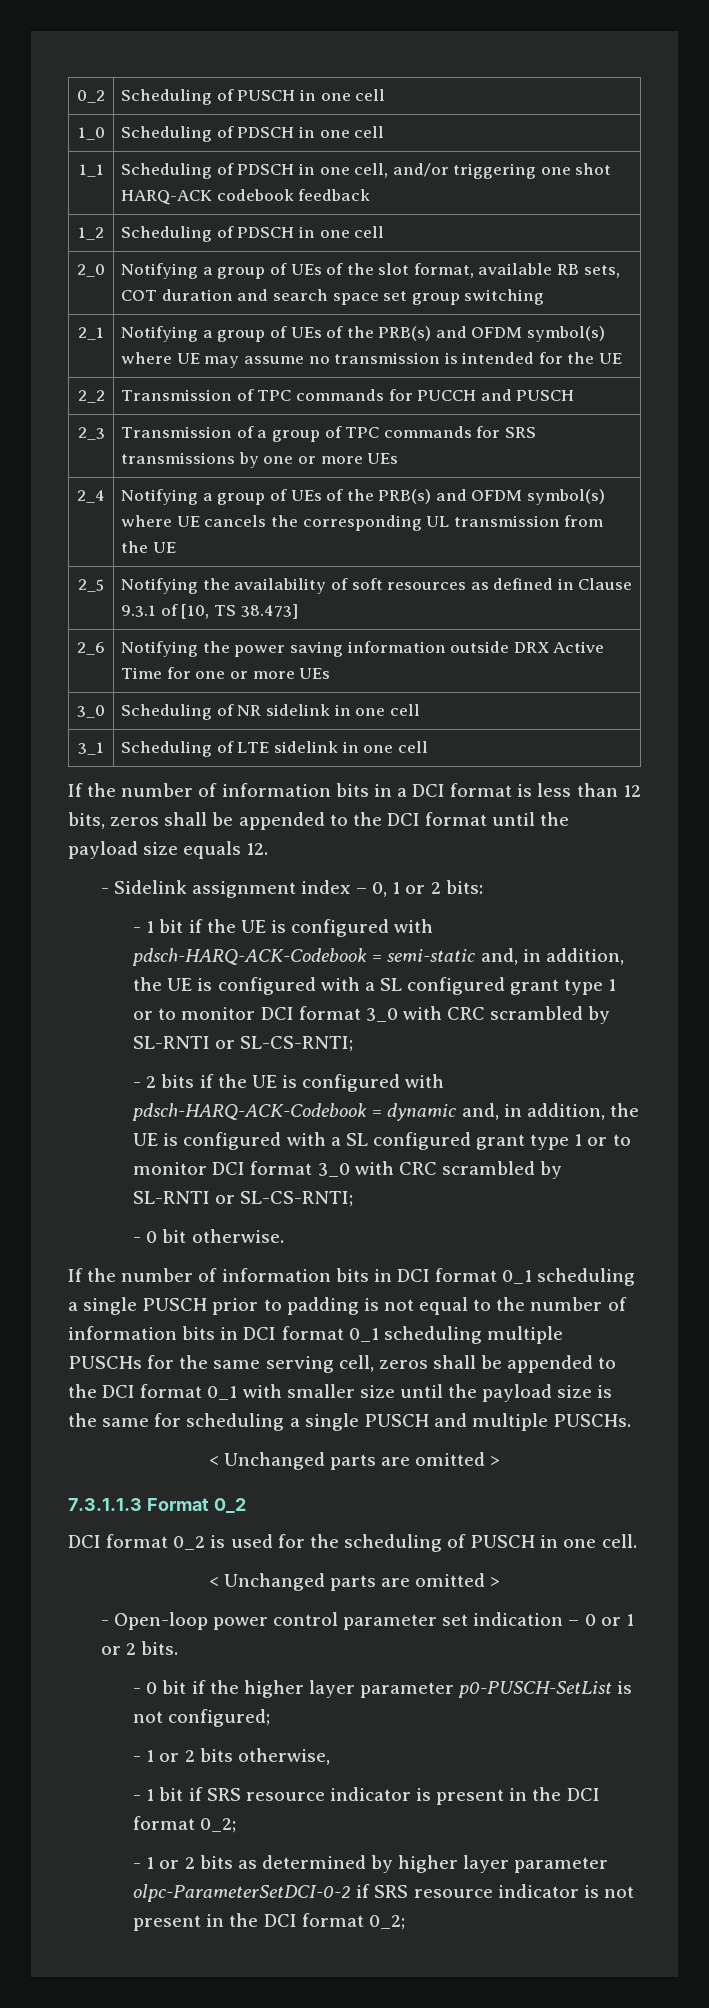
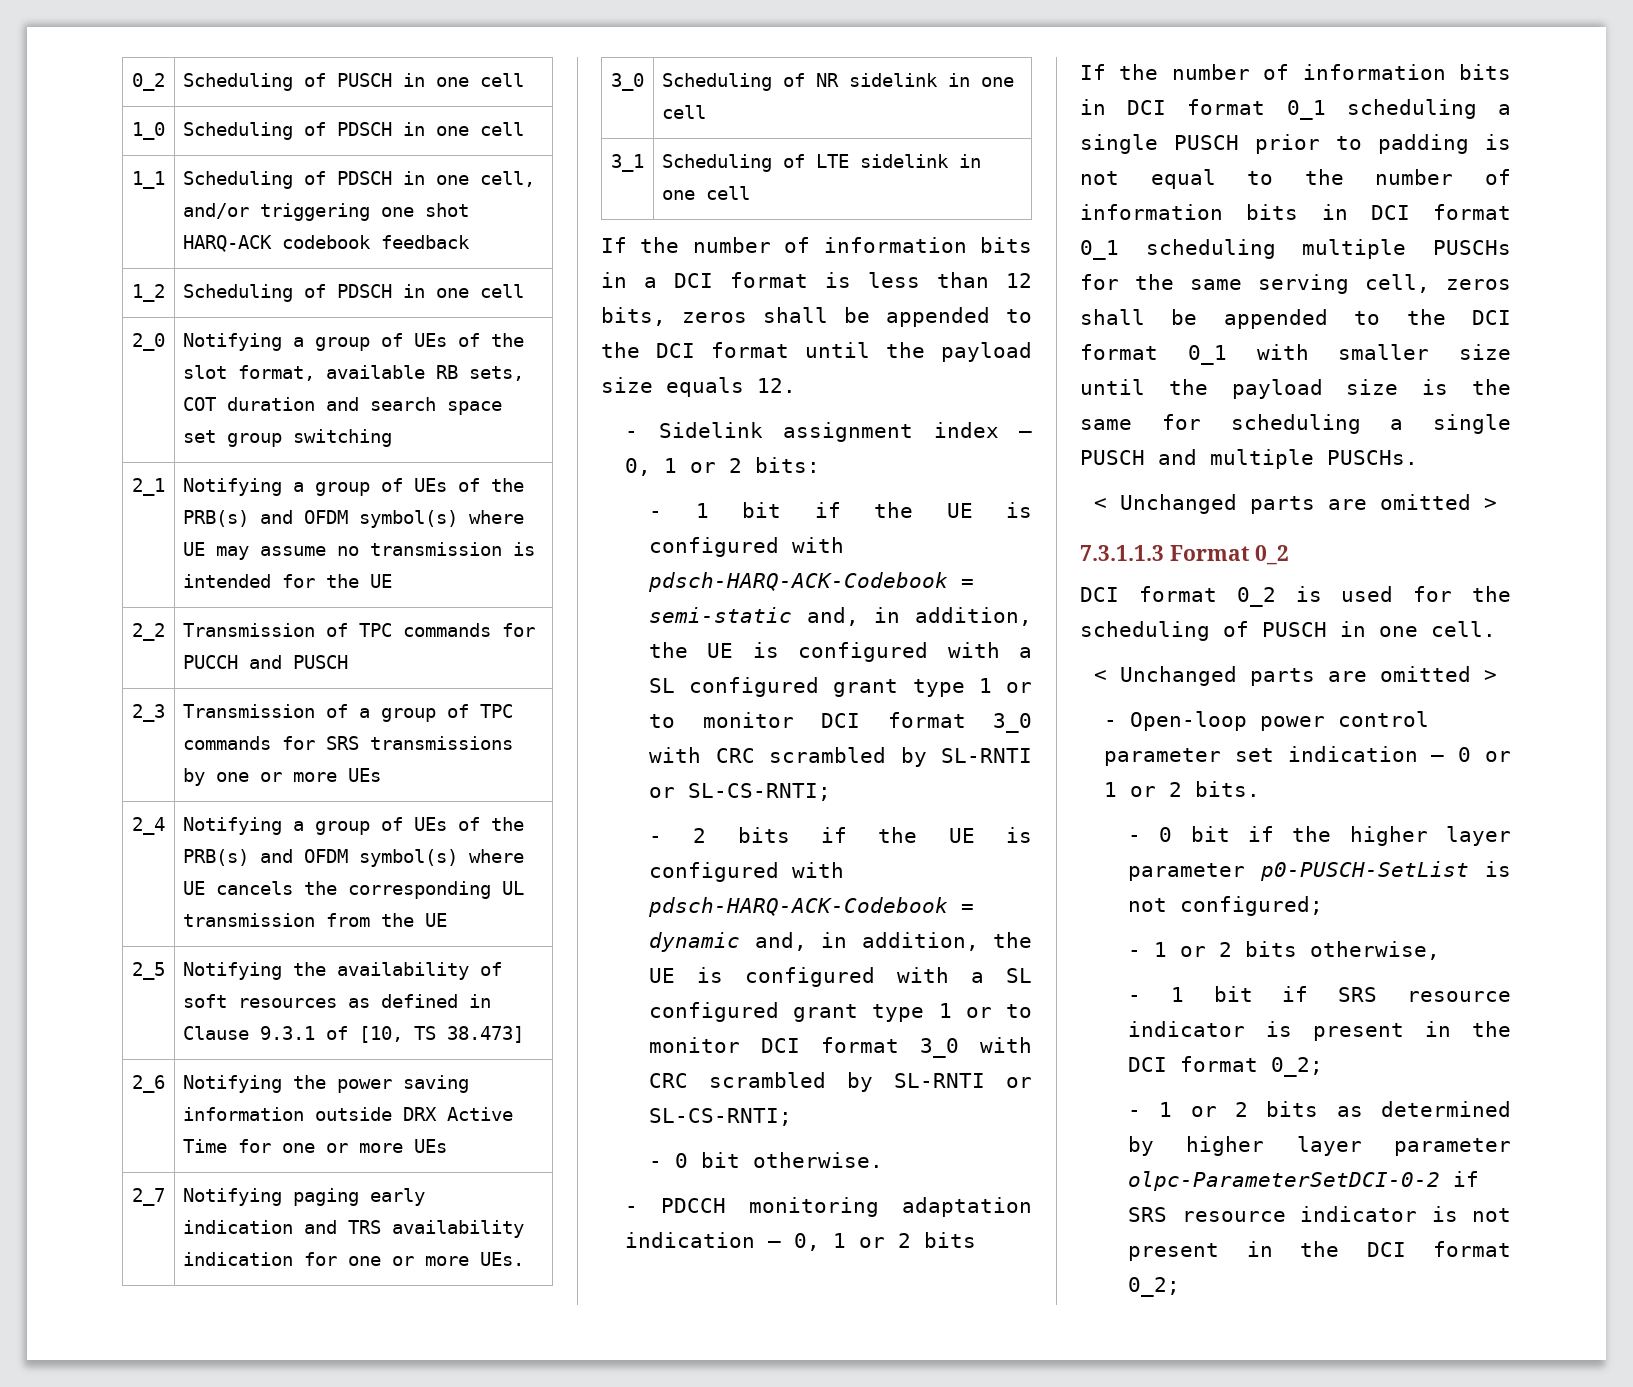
+ 2_7 | Notifying paging early indication and TRS availability indication for one or more UEs.
+ - PDCCH monitoring adaptation indication – 0, 1 or 2 bits

